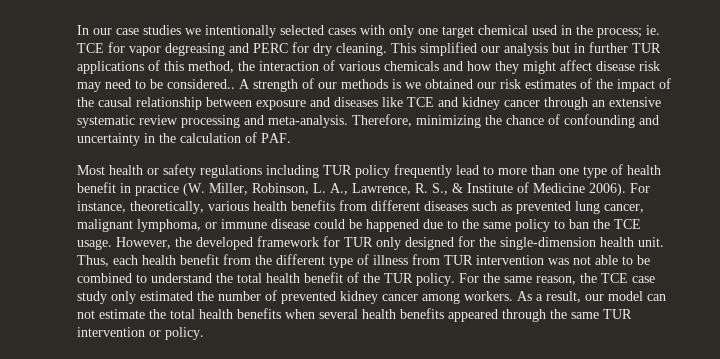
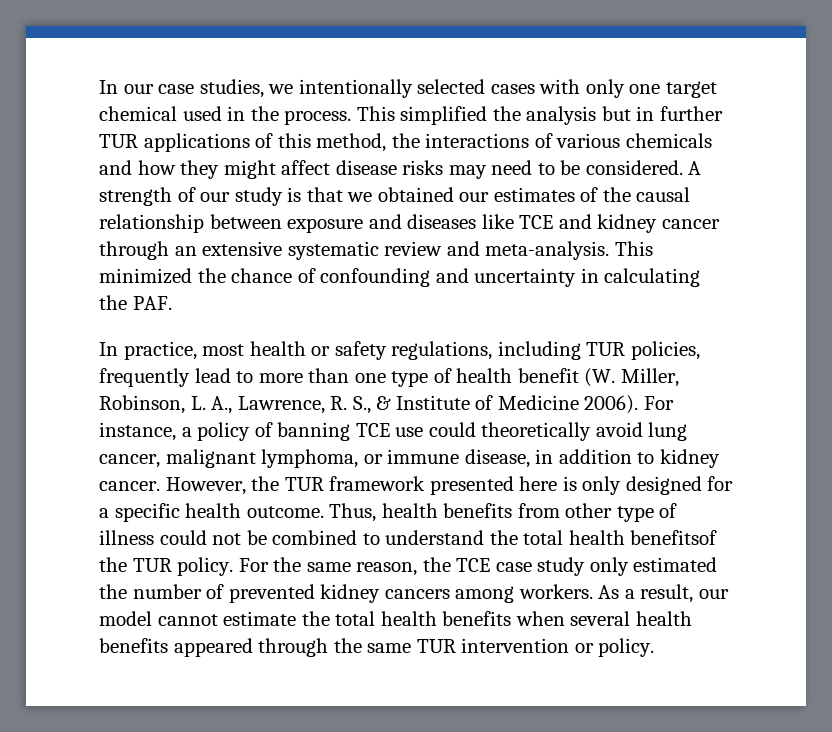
- In our case studies we intentionally selected cases with only one target chemical used in the process; ie. TCE for vapor degreasing and PERC for dry cleaning.
+ In our case studies, we intentionally selected cases with only one target chemical used in the process.
- This simplified our analysis but in further TUR applications of this method, the interaction of various chemicals and how they might affect disease risk may need to be considered..
+ This simplified the analysis but in further TUR applications of this method, the interactions of various chemicals and how they might affect disease risks may need to be considered.
- A strength of our methods is we obtained our risk estimates of the impact of the causal relationship between exposure and diseases like TCE and kidney cancer through an extensive systematic review processing and meta-analysis.
+ A strength of our study is that we obtained our estimates of the causal relationship between exposure and diseases like TCE and kidney cancer through an extensive systematic review and meta-analysis.
- Therefore, minimizing the chance of confounding and uncertainty in the calculation of PAF.
- Most health or safety regulations including TUR policy frequently lead to more than one type of health benefit in practice (W. Miller, Robinson, L. A., Lawrence, R. S., & Institute of Medicine 2006).
+ This minimized the chance of confounding and uncertainty in calculating the PAF.
+ In practice, most health or safety regulations, including TUR policies, frequently lead to more than one type of health benefit (W. Miller, Robinson, L. A., Lawrence, R. S., & Institute of Medicine 2006).
- For instance, theoretically, various health benefits from different diseases such as prevented lung cancer, malignant lymphoma, or immune disease could be happened due to the same policy to ban the TCE usage. However, the developed framework for TUR only designed for the single-dimension health unit. Thus, each health benefit from the different type of illness from TUR intervention was not able to be combined to understand the total health benefit of the TUR policy.
+ For instance, a policy of banning TCE use could theoretically avoid lung cancer, malignant lymphoma, or immune disease, in addition to kidney cancer. However, the TUR framework presented here is only designed for a specific health outcome. Thus, health benefits from other type of illness could not be combined to understand the total health benefitsof the TUR policy.
- For the same reason, the TCE case study only estimated the number of prevented kidney cancer among workers.
+ For the same reason, the TCE case study only estimated the number of prevented kidney cancers among workers.
- As a result, our model can not estimate the total health benefits when several health benefits appeared through the same TUR intervention or policy.
+ As a result, our model cannot estimate the total health benefits when several health benefits appeared through the same TUR intervention or policy.

